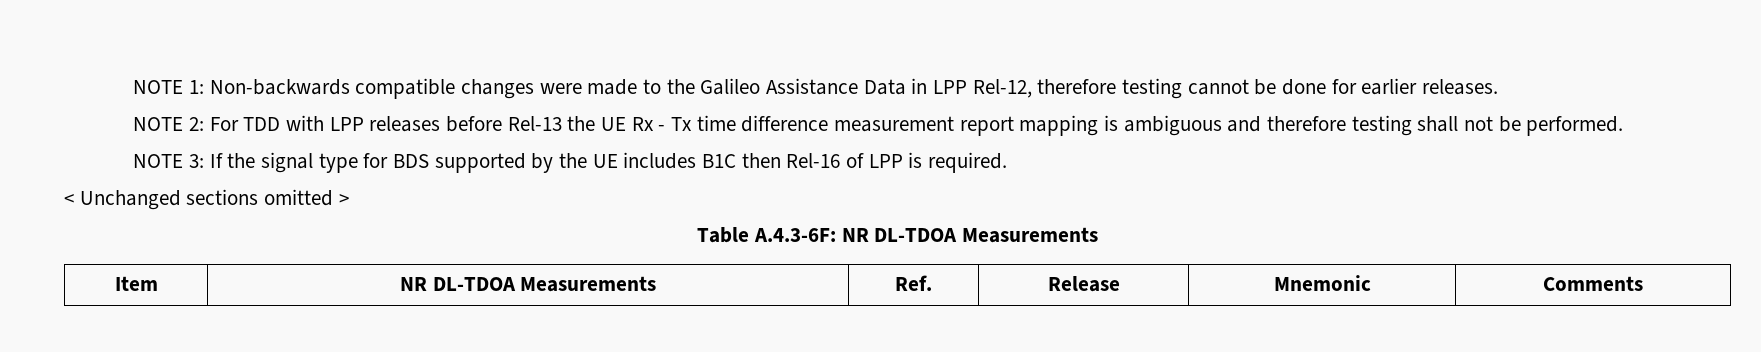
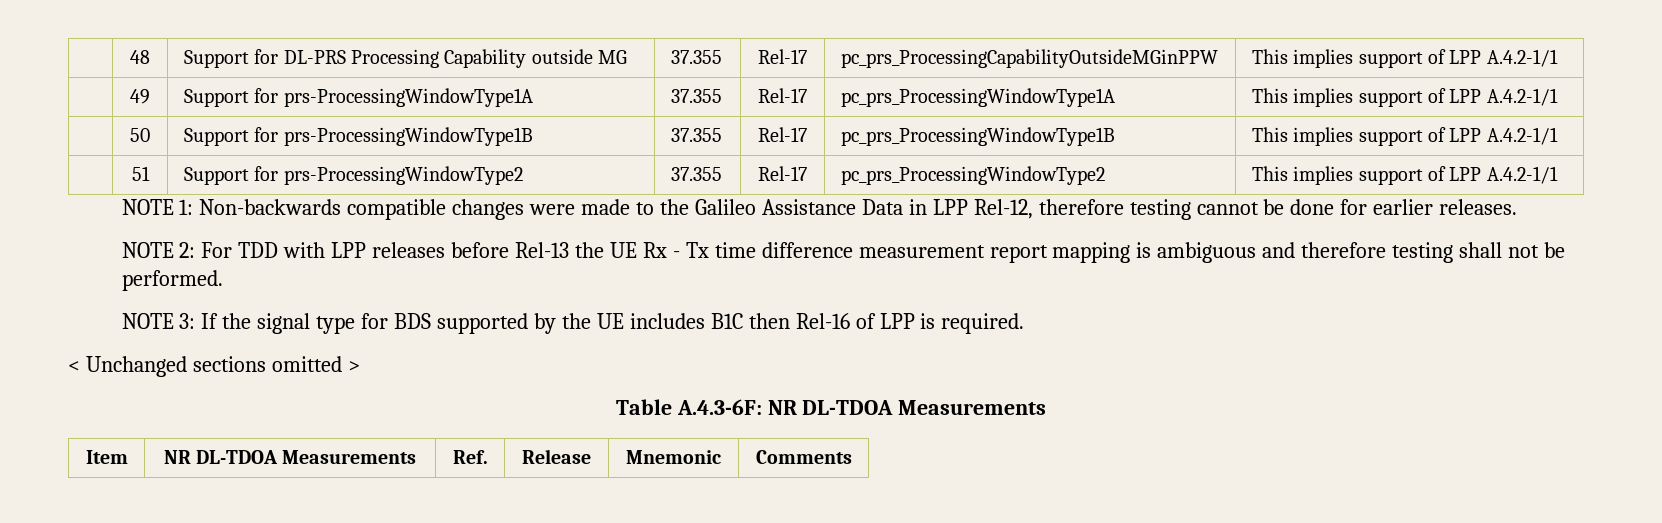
+ | 48 | Support for DL-PRS Processing Capability outside MG | 37.355 | Rel-17 | pc_prs_ProcessingCapabilityOutsideMGinPPW | This implies support of LPP A.4.2-1/1
+ | 49 | Support for prs-ProcessingWindowType1A | 37.355 | Rel-17 | pc_prs_ProcessingWindowType1A | This implies support of LPP A.4.2-1/1
+ | 50 | Support for prs-ProcessingWindowType1B | 37.355 | Rel-17 | pc_prs_ProcessingWindowType1B | This implies support of LPP A.4.2-1/1
+ | 51 | Support for prs-ProcessingWindowType2 | 37.355 | Rel-17 | pc_prs_ProcessingWindowType2 | This implies support of LPP A.4.2-1/1

